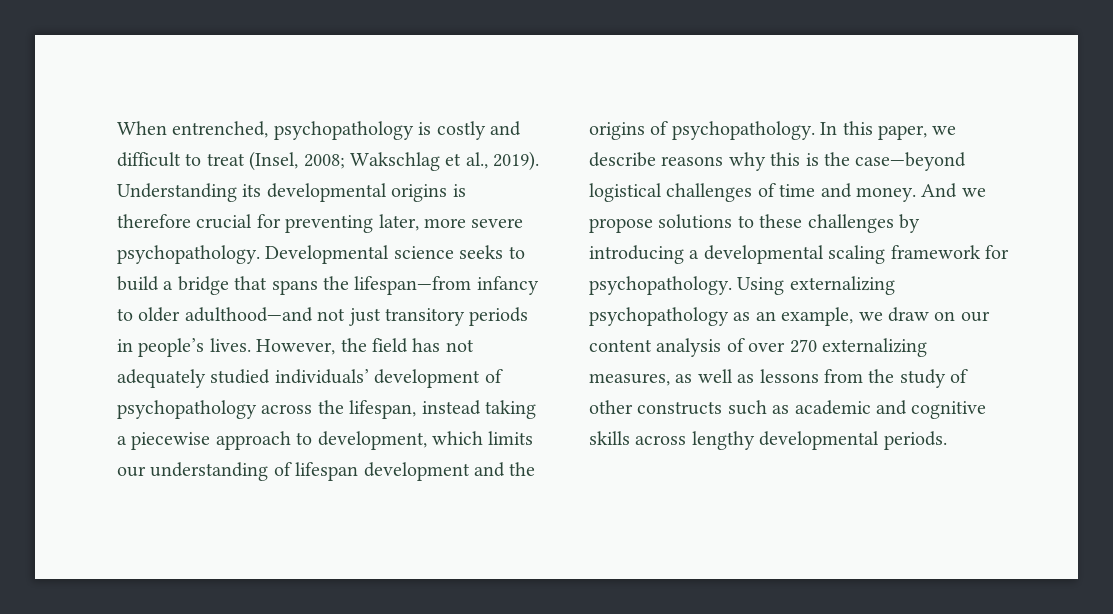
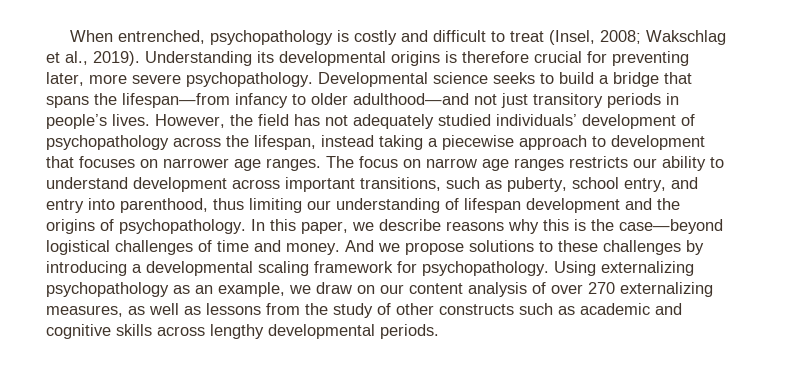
- However, the field has not adequately studied individuals’ development of psychopathology across the lifespan, instead taking a piecewise approach to development, which limits our understanding of lifespan development and the origins of psychopathology.
+ However, the field has not adequately studied individuals’ development of psychopathology across the lifespan, instead taking a piecewise approach to development that focuses on narrower age ranges. The focus on narrow age ranges restricts our ability to understand development across important transitions, such as puberty, school entry, and entry into parenthood, thus limiting our understanding of lifespan development and the origins of psychopathology.

